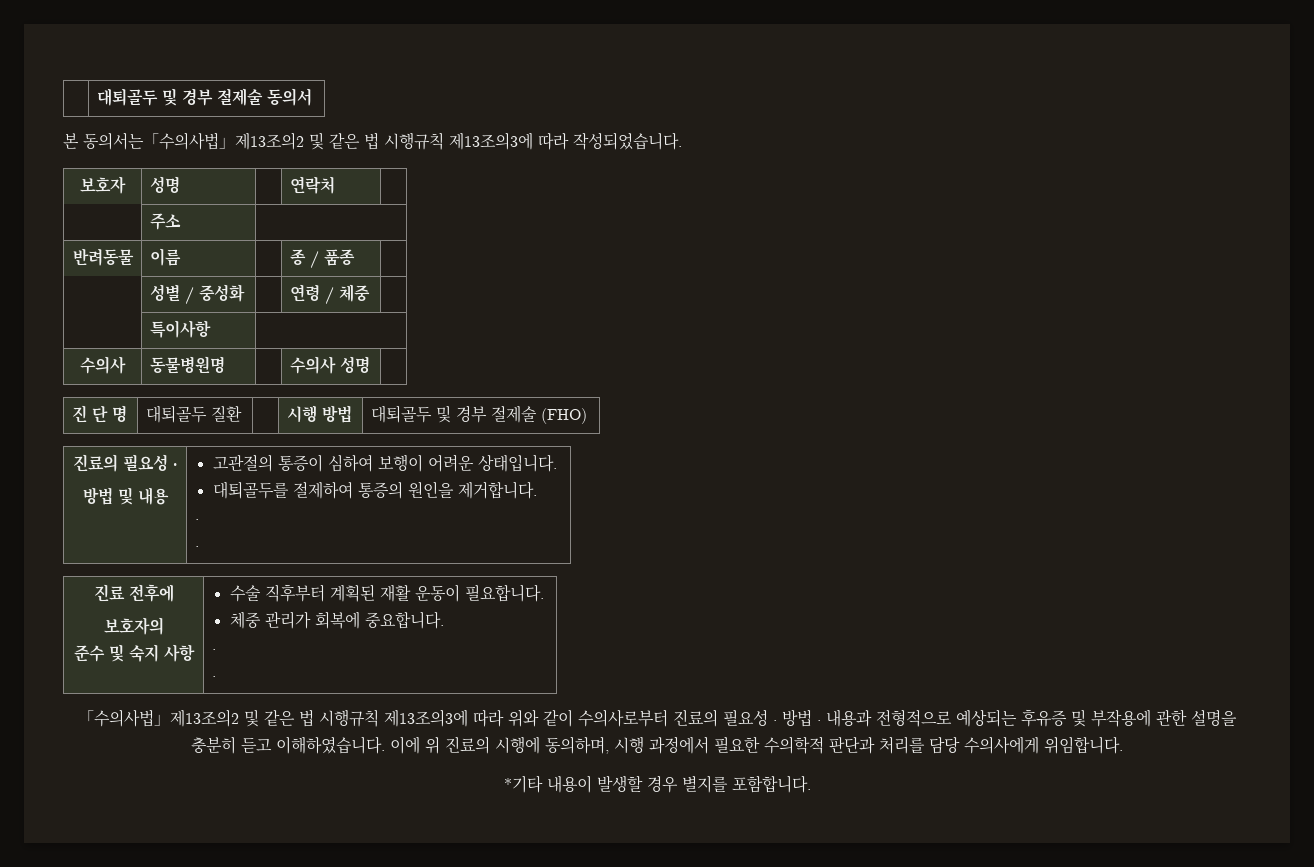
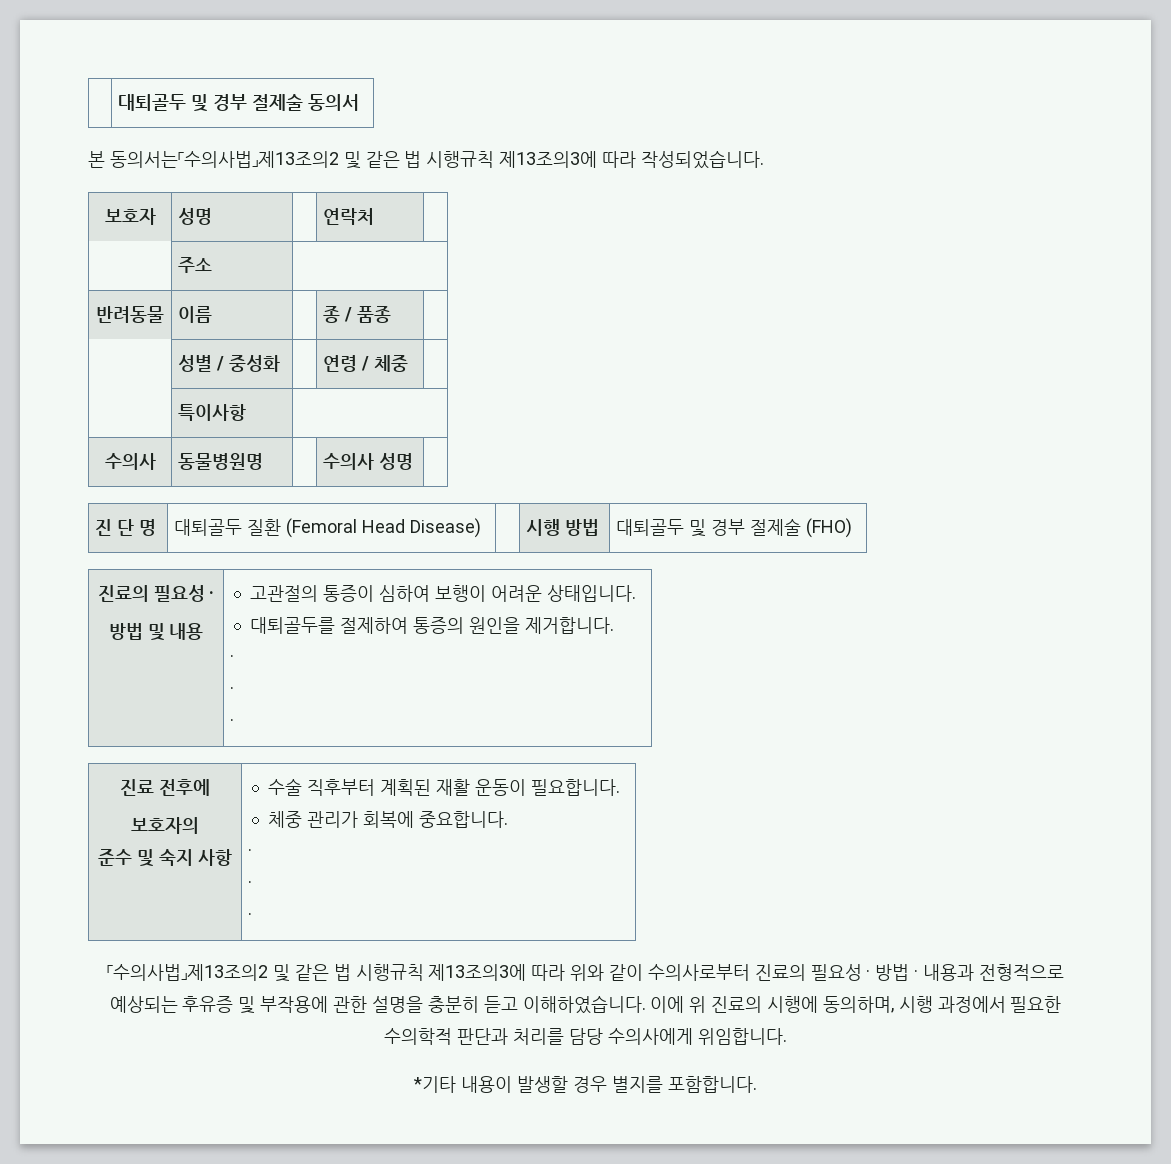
- 진 단 명 | 대퇴골두 질환 | | 시행 방법 | 대퇴골두 및 경부 절제술 (FHO)
+ 진 단 명 | 대퇴골두 질환 (Femoral Head Disease) | | 시행 방법 | 대퇴골두 및 경부 절제술 (FHO)
  진료의 필요성 ·
  방법 및 내용 | 고관절의 통증이 심하여 보행이 어려운 상태입니다.
  대퇴골두를 절제하여 통증의 원인을 제거합니다.
+ ·
  진료 전후에
  보호자의
  준수 및 숙지 사항 | 수술 직후부터 계획된 재활 운동이 필요합니다.
  체중 관리가 회복에 중요합니다.
+ ·

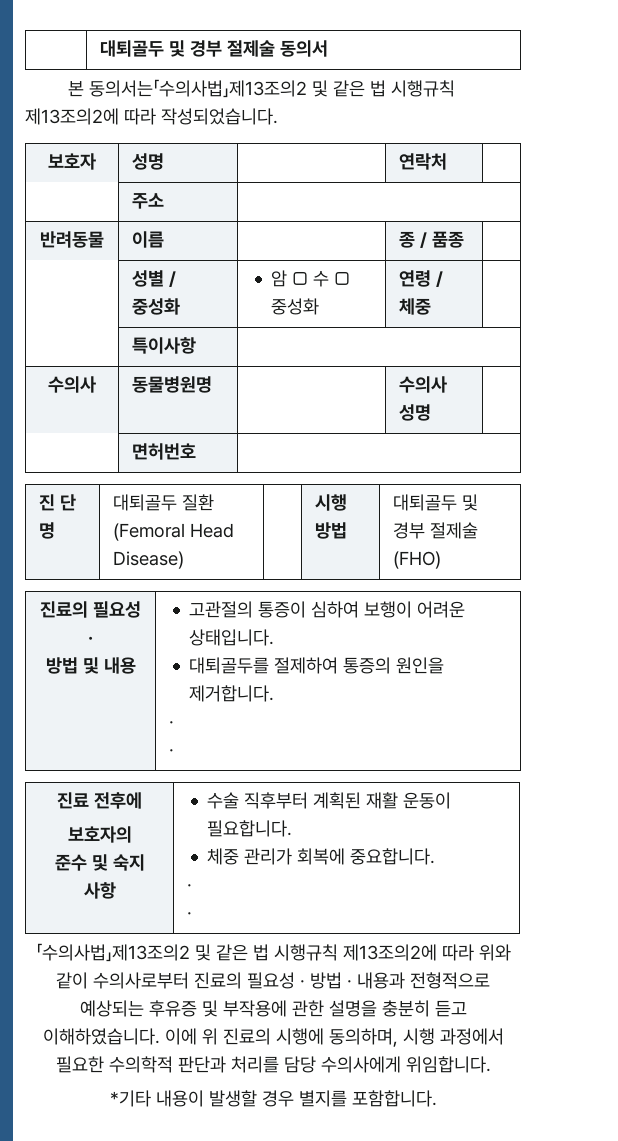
- 본 동의서는「수의사법」제13조의2 및 같은 법 시행규칙 제13조의3에 따라 작성되었습니다.
+ 본 동의서는「수의사법」제13조의2 및 같은 법 시행규칙 제13조의2에 따라 작성되었습니다.
- | 성별 / 중성화 | | 연령 / 체중 |
+ | 성별 / 중성화 | 암 □ 수 □ 중성화 | 연령 / 체중 |
+ | 면허번호 |
  진 단 명 | 대퇴골두 질환 (Femoral Head Disease) | | 시행 방법 | 대퇴골두 및 경부 절제술 (FHO)
  진료의 필요성 ·
  방법 및 내용 | 고관절의 통증이 심하여 보행이 어려운 상태입니다.
  대퇴골두를 절제하여 통증의 원인을 제거합니다.
- ·
  진료 전후에
  보호자의
  준수 및 숙지 사항 | 수술 직후부터 계획된 재활 운동이 필요합니다.
  체중 관리가 회복에 중요합니다.
  ·
  ·
- ·
- 「수의사법」제13조의2 및 같은 법 시행규칙 제13조의3에 따라 위와 같이 수의사로부터 진료의 필요성 · 방법 · 내용과 전형적으로 예상되는 후유증 및 부작용에 관한 설명을 충분히 듣고 이해하였습니다.
+ 「수의사법」제13조의2 및 같은 법 시행규칙 제13조의2에 따라 위와 같이 수의사로부터 진료의 필요성 · 방법 · 내용과 전형적으로 예상되는 후유증 및 부작용에 관한 설명을 충분히 듣고 이해하였습니다.

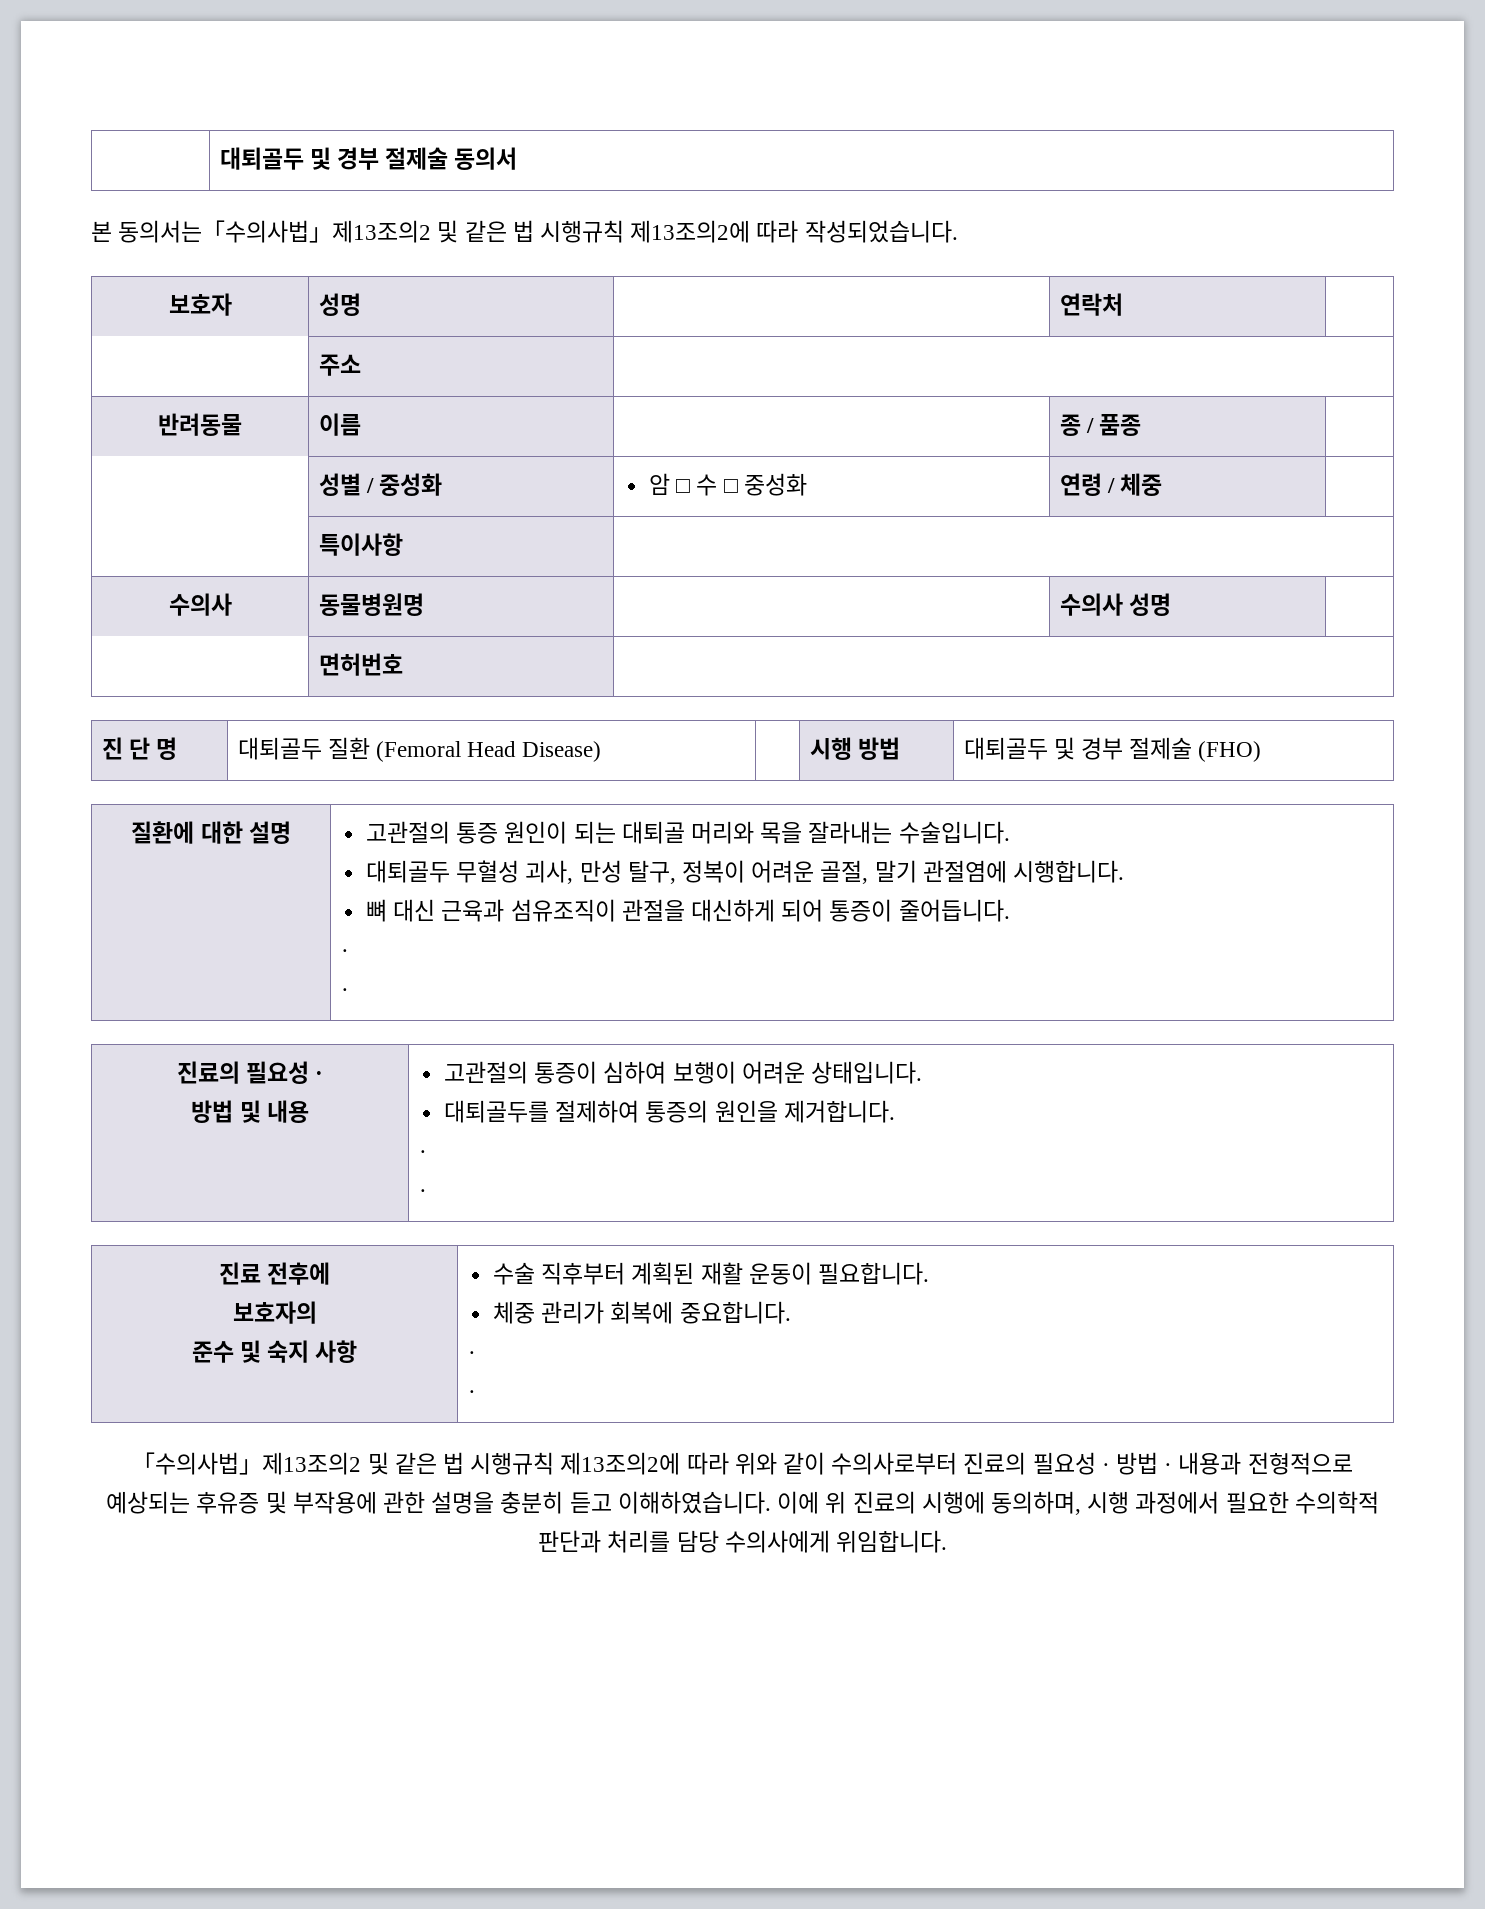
+ 질환에 대한 설명 | 고관절의 통증 원인이 되는 대퇴골 머리와 목을 잘라내는 수술입니다.
+ 대퇴골두 무혈성 괴사, 만성 탈구, 정복이 어려운 골절, 말기 관절염에 시행합니다.
+ 뼈 대신 근육과 섬유조직이 관절을 대신하게 되어 통증이 줄어듭니다.
+ ·
+ ·
- *기타 내용이 발생할 경우 별지를 포함합니다.

